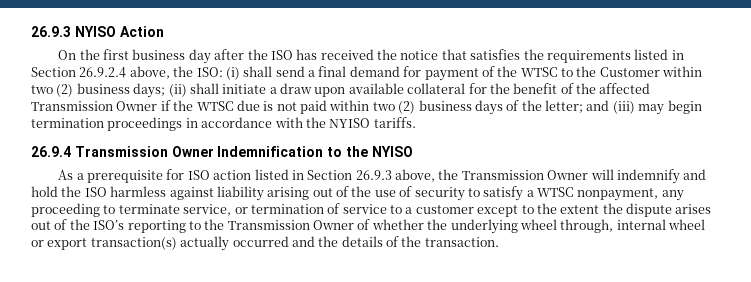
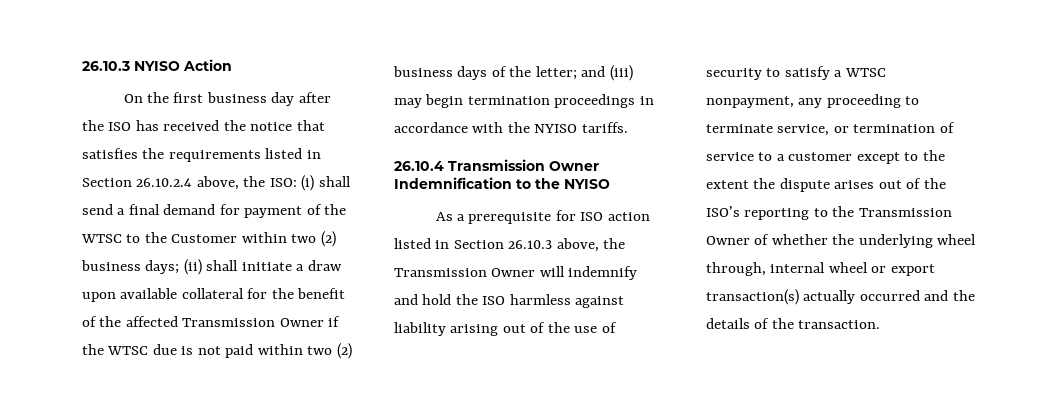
- 26.9.3 NYISO Action
+ 26.10.3 NYISO Action
- On the first business day after the ISO has received the notice that satisfies the requirements listed in Section 26.9.2.4 above, the ISO:
+ On the first business day after the ISO has received the notice that satisfies the requirements listed in Section 26.10.2.4 above, the ISO:
- 26.9.4 Transmission Owner Indemnification to the NYISO
+ 26.10.4 Transmission Owner Indemnification to the NYISO
- As a prerequisite for ISO action listed in Section 26.9.3 above, the Transmission Owner will indemnify and hold the ISO harmless against liability arising out of the use of security to satisfy a WTSC nonpayment, any proceeding to terminate service, or termination of service to a customer except to the extent the dispute arises out of the ISO’s reporting to the Transmission Owner of whether the underlying wheel through, internal wheel or export transaction(s) actually occurred and the details of the transaction.
+ As a prerequisite for ISO action listed in Section 26.10.3 above, the Transmission Owner will indemnify and hold the ISO harmless against liability arising out of the use of security to satisfy a WTSC nonpayment, any proceeding to terminate service, or termination of service to a customer except to the extent the dispute arises out of the ISO’s reporting to the Transmission Owner of whether the underlying wheel through, internal wheel or export transaction(s) actually occurred and the details of the transaction.

